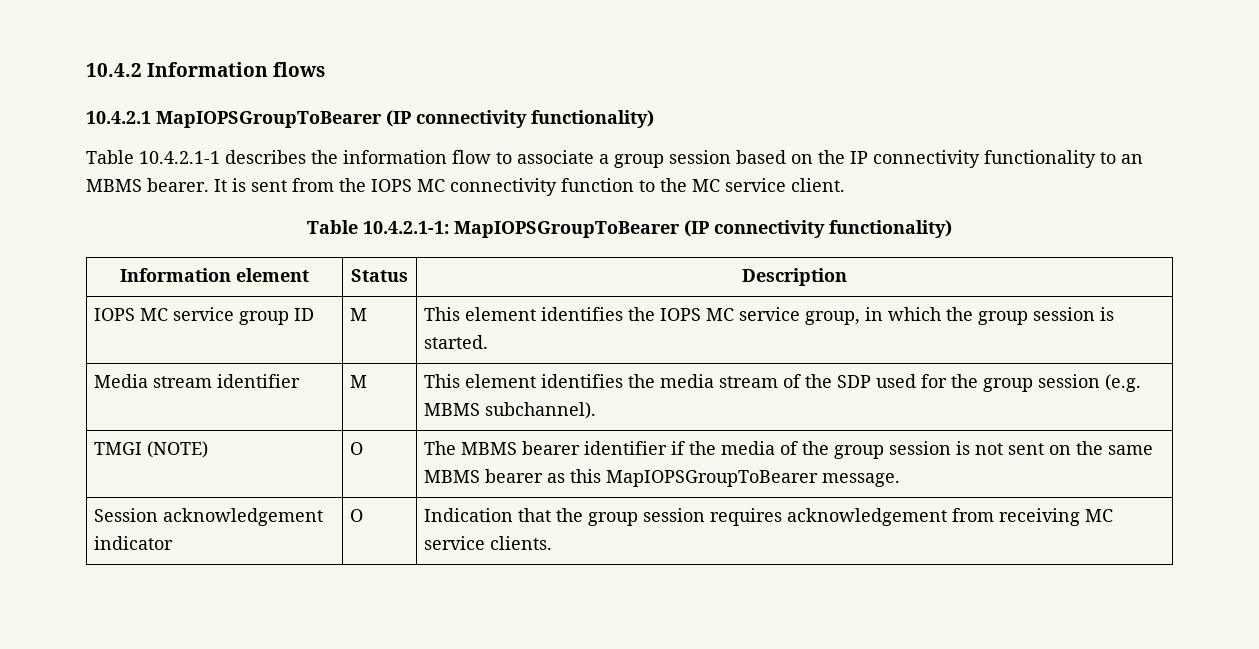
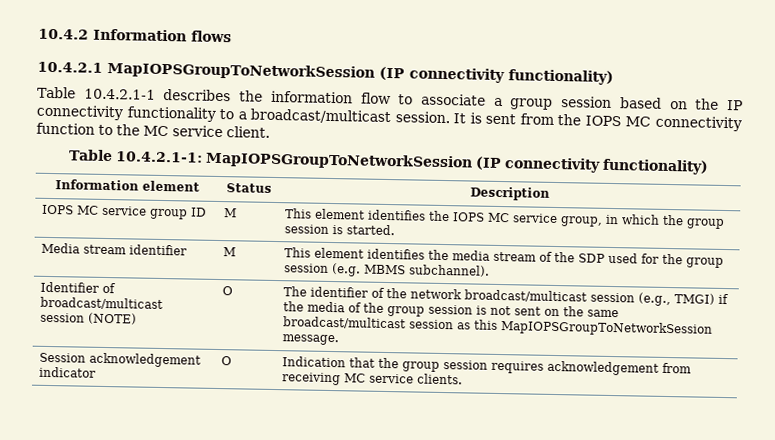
- 10.4.2.1 MapIOPSGroupToBearer (IP connectivity functionality)
+ 10.4.2.1 MapIOPSGroupToNetworkSession (IP connectivity functionality)
- Table 10.4.2.1-1 describes the information flow to associate a group session based on the IP connectivity functionality to an MBMS bearer.
+ Table 10.4.2.1-1 describes the information flow to associate a group session based on the IP connectivity functionality to a broadcast/multicast session.
- Table 10.4.2.1-1: MapIOPSGroupToBearer (IP connectivity functionality)
+ Table 10.4.2.1-1: MapIOPSGroupToNetworkSession (IP connectivity functionality)
- TMGI (NOTE) | O | The MBMS bearer identifier if the media of the group session is not sent on the same MBMS bearer as this MapIOPSGroupToBearer message.
+ Identifier of broadcast/multicast session (NOTE) | O | The identifier of the network broadcast/multicast session (e.g., TMGI) if the media of the group session is not sent on the same broadcast/multicast session as this MapIOPSGroupToNetworkSession message.

